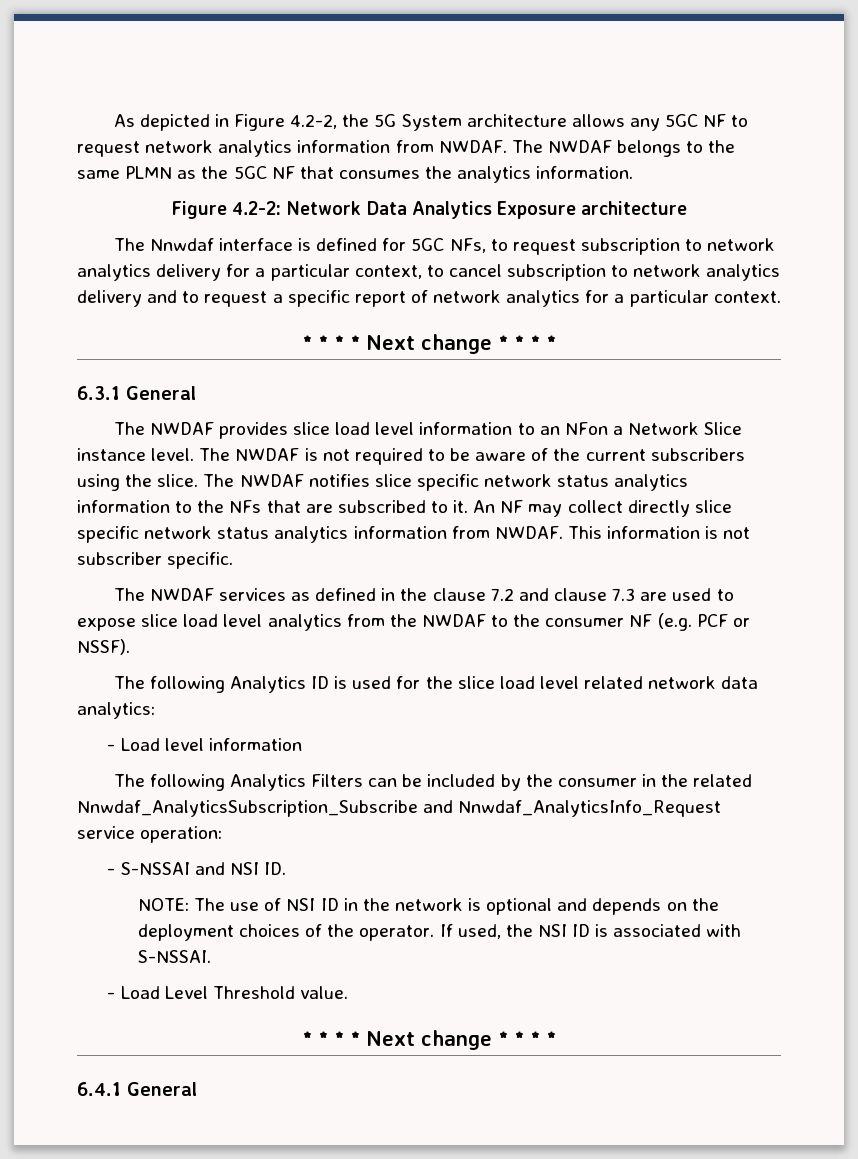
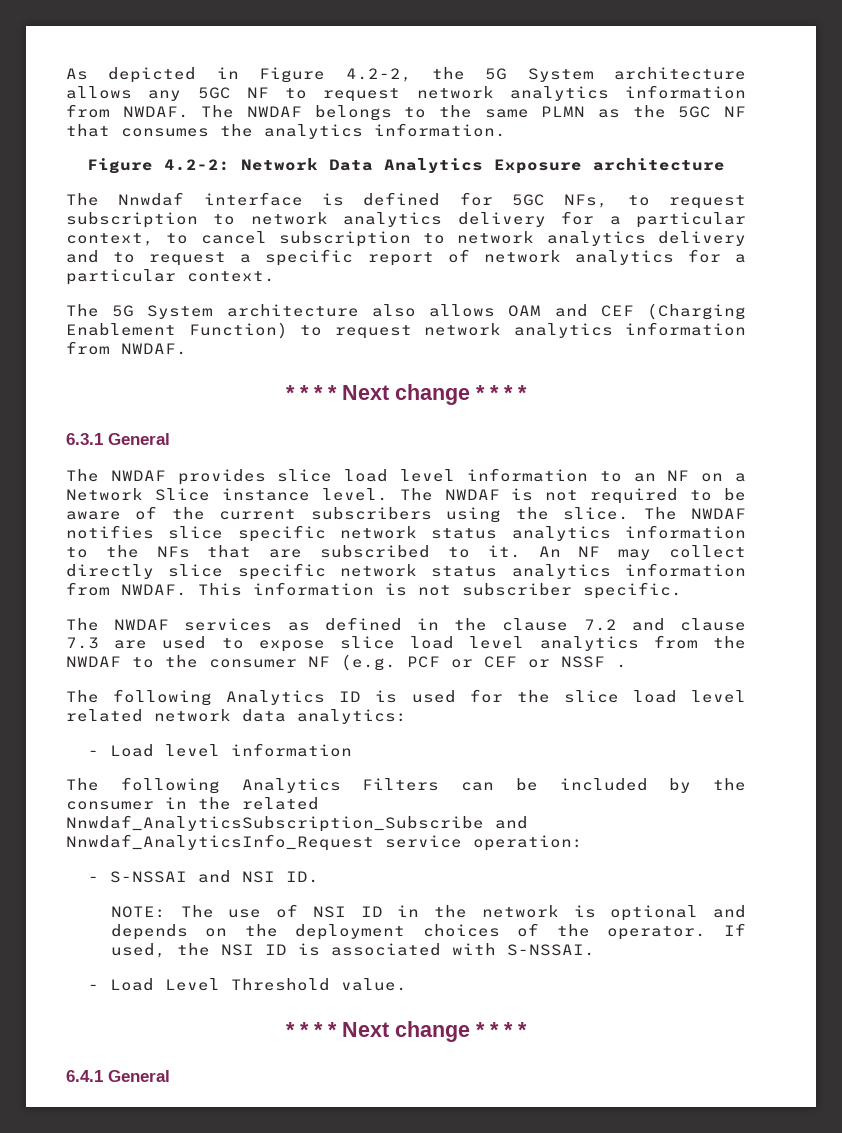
+ The 5G System architecture also allows OAM and CEF (Charging Enablement Function) to request network analytics information from NWDAF.
- The NWDAF provides slice load level information to an NFon a Network Slice instance level.
+ The NWDAF provides slice load level information to an NF on a Network Slice instance level.
- The NWDAF services as defined in the clause 7.2 and clause 7.3 are used to expose slice load level analytics from the NWDAF to the consumer NF (e.g. PCF or NSSF).
+ The NWDAF services as defined in the clause 7.2 and clause 7.3 are used to expose slice load level analytics from the NWDAF to the consumer NF (e.g. PCF or CEF or NSSF .

